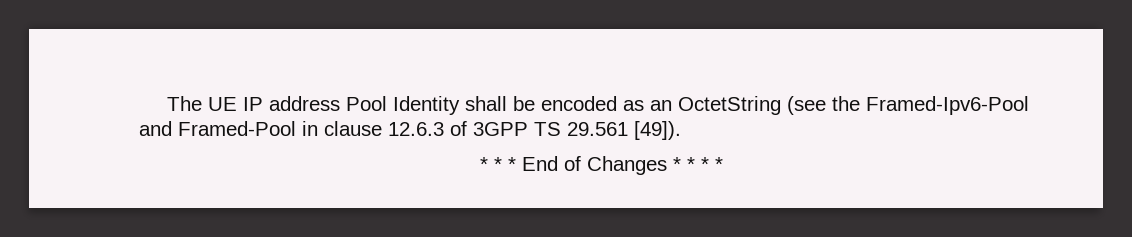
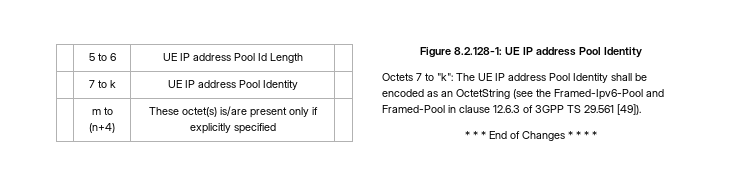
- The UE IP address Pool Identity shall be encoded as an OctetString (see the Framed-Ipv6-Pool and Framed-Pool in clause 12.6.3 of 3GPP TS 29.561 [49]).
+ | 5 to 6 | UE IP address Pool Id Length |
+ | 7 to k | UE IP address Pool Identity |
+ | m to (n+4) | These octet(s) is/are present only if explicitly specified |
+ Figure 8.2.128-1: UE IP address Pool Identity
+ Octets 7 to "k": The UE IP address Pool Identity shall be encoded as an OctetString (see the Framed-Ipv6-Pool and Framed-Pool in clause 12.6.3 of 3GPP TS 29.561 [49]).

